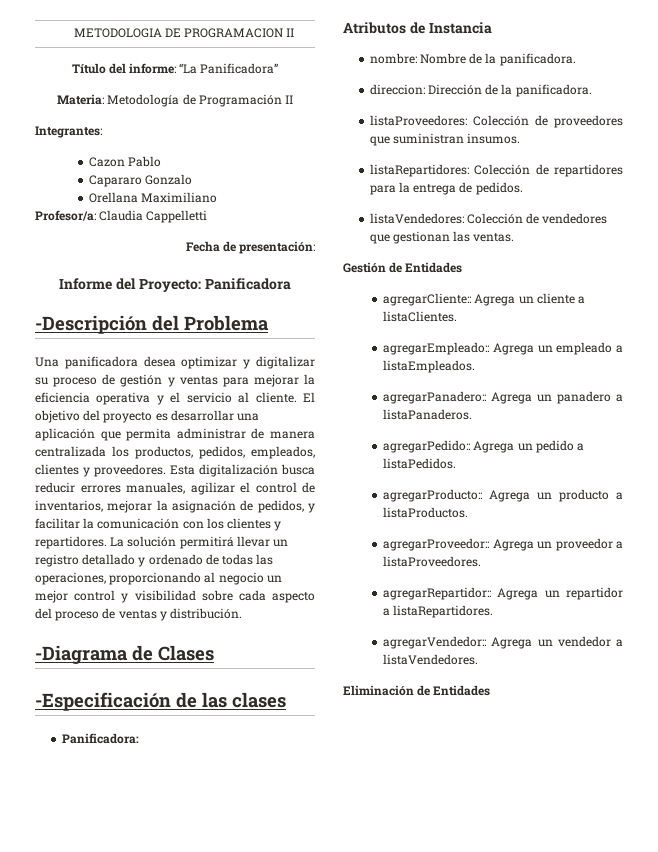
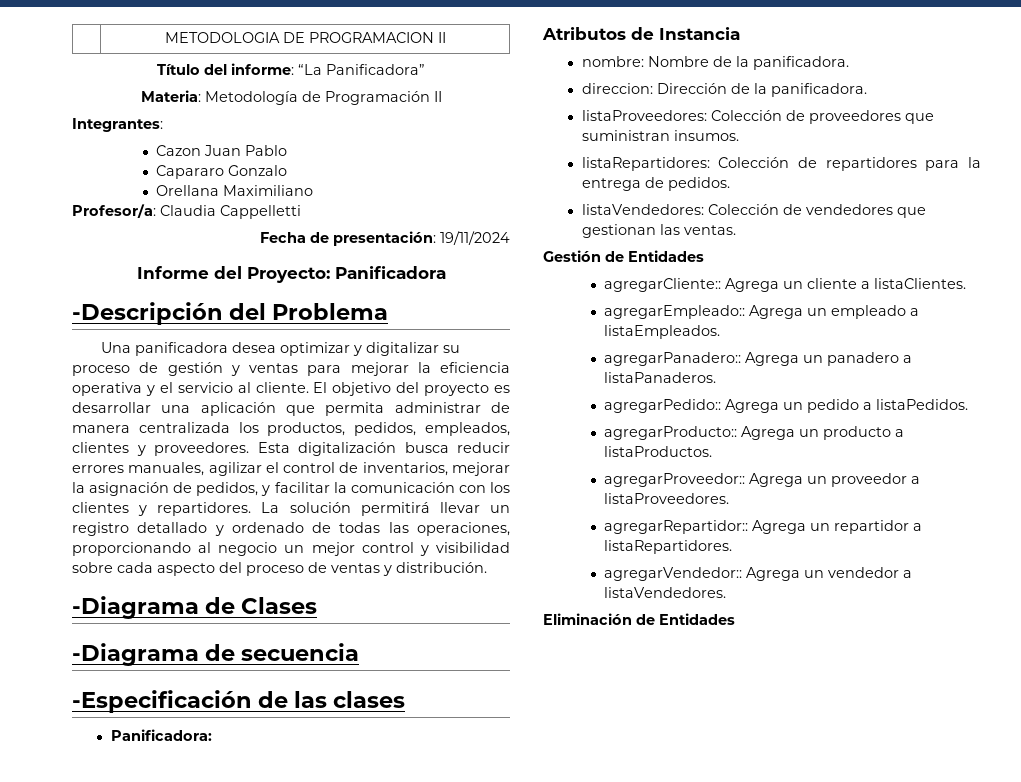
- Cazon Pablo
+ Cazon Juan Pablo
- Fecha de presentación:
+ Fecha de presentación: 19/11/2024
+ -Diagrama de secuencia

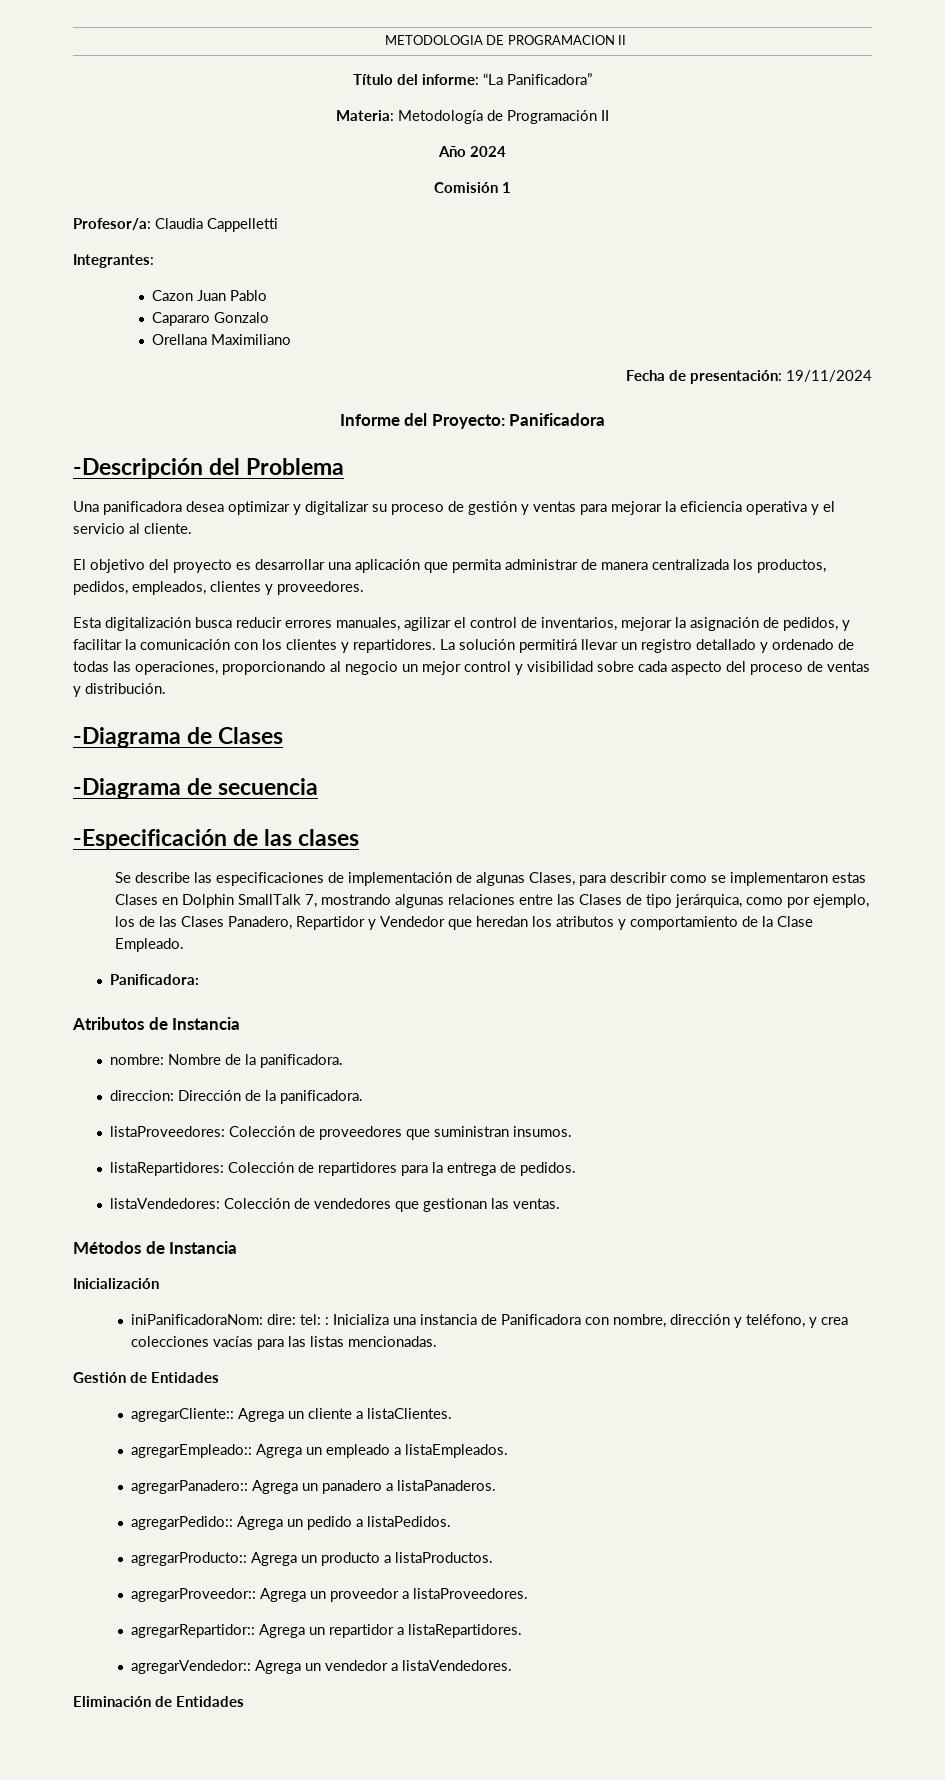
+ Año 2024
+ Comisión 1
+ Profesor/a: Claudia Cappelletti
- Profesor/a: Claudia Cappelletti
- Una panificadora desea optimizar y digitalizar su proceso de gestión y ventas para mejorar la eficiencia operativa y el servicio al cliente. El objetivo del proyecto es desarrollar una aplicación que permita administrar de manera centralizada los productos, pedidos, empleados, clientes y proveedores. Esta digitalización busca reducir errores manuales, agilizar el control de inventarios, mejorar la asignación de pedidos, y facilitar la comunicación con los clientes y repartidores.
+ Una panificadora desea optimizar y digitalizar su proceso de gestión y ventas para mejorar la eficiencia operativa y el servicio al cliente.
+ El objetivo del proyecto es desarrollar una aplicación que permita administrar de manera centralizada los productos, pedidos, empleados, clientes y proveedores.
+ Esta digitalización busca reducir errores manuales, agilizar el control de inventarios, mejorar la asignación de pedidos, y facilitar la comunicación con los clientes y repartidores.
+ Se describe las especificaciones de implementación de algunas Clases, para describir como se implementaron estas Clases en Dolphin SmallTalk 7, mostrando algunas relaciones entre las Clases de tipo jerárquica, como por ejemplo, los de las Clases Panadero, Repartidor y Vendedor que heredan los atributos y comportamiento de la Clase Empleado.
+ Métodos de Instancia
+ Inicialización
+ iniPanificadoraNom: dire: tel: : Inicializa una instancia de Panificadora con nombre, dirección y teléfono, y crea colecciones vacías para las listas mencionadas.

